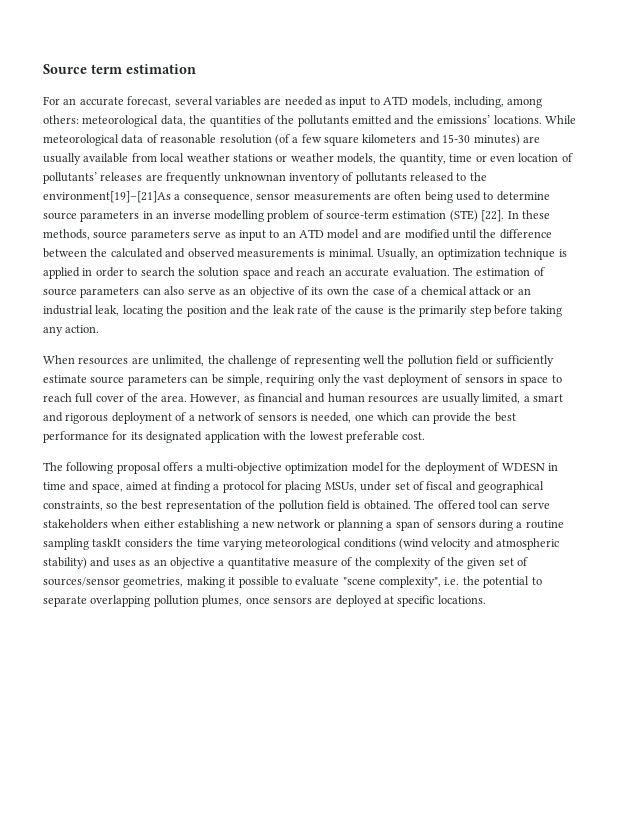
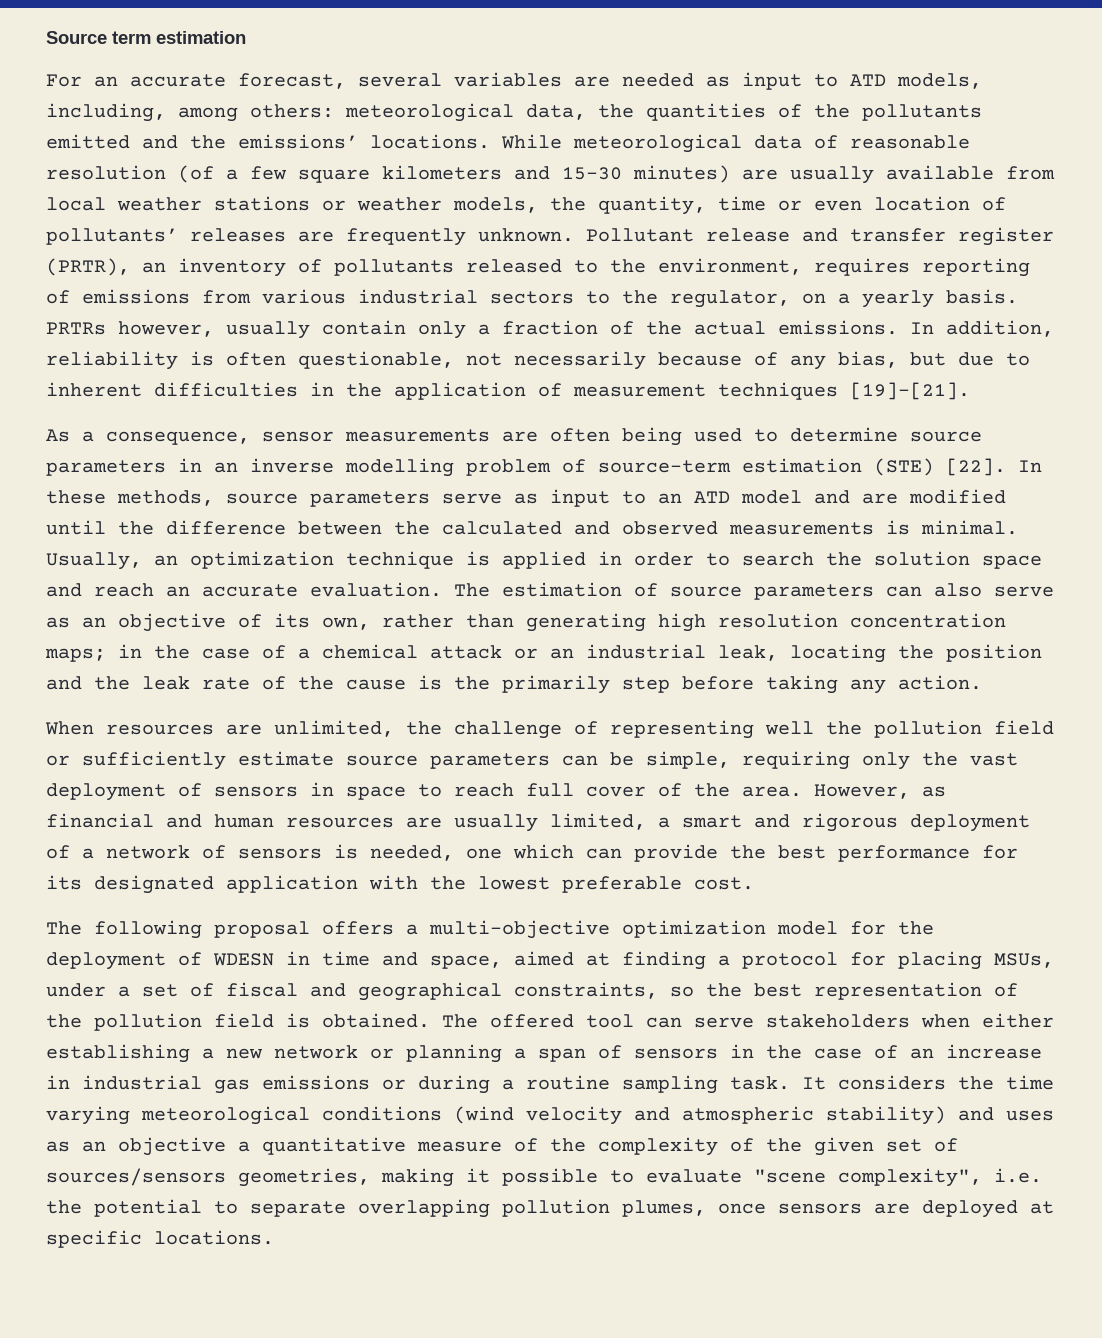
- While meteorological data of reasonable resolution (of a few square kilometers and 15-30 minutes) are usually available from local weather stations or weather models, the quantity, time or even location of pollutants’ releases are frequently unknownan inventory of pollutants released to the environment[19]–[21]As a consequence, sensor measurements are often being used to determine source parameters in an inverse modelling problem of source-term estimation (STE) [22].
+ While meteorological data of reasonable resolution (of a few square kilometers and 15-30 minutes) are usually available from local weather stations or weather models, the quantity, time or even location of pollutants’ releases are frequently unknown. Pollutant release and transfer register (PRTR), an inventory of pollutants released to the environment, requires reporting of emissions from various industrial sectors to the regulator, on a yearly basis. PRTRs however, usually contain only a fraction of the actual emissions. In addition, reliability is often questionable, not necessarily because of any bias, but due to inherent difficulties in the application of measurement techniques [19]–[21].
+ As a consequence, sensor measurements are often being used to determine source parameters in an inverse modelling problem of source-term estimation (STE) [22].
- The estimation of source parameters can also serve as an objective of its own the case of a chemical attack or an industrial leak, locating the position and the leak rate of the cause is the primarily step before taking any action.
+ The estimation of source parameters can also serve as an objective of its own, rather than generating high resolution concentration maps; in the case of a chemical attack or an industrial leak, locating the position and the leak rate of the cause is the primarily step before taking any action.
- The following proposal offers a multi-objective optimization model for the deployment of WDESN in time and space, aimed at finding a protocol for placing MSUs, under set of fiscal and geographical constraints, so the best representation of the pollution field is obtained.
+ The following proposal offers a multi-objective optimization model for the deployment of WDESN in time and space, aimed at finding a protocol for placing MSUs, under a set of fiscal and geographical constraints, so the best representation of the pollution field is obtained.
- The offered tool can serve stakeholders when either establishing a new network or planning a span of sensors during a routine sampling taskIt considers the time varying meteorological conditions (wind velocity and atmospheric stability) and uses as an objective a quantitative measure of the complexity of the given set of sources/sensor geometries, making it possible to evaluate "scene complexity", i.e. the potential to separate overlapping pollution plumes, once sensors are deployed at specific locations.
+ The offered tool can serve stakeholders when either establishing a new network or planning a span of sensors in the case of an increase in industrial gas emissions or during a routine sampling task. It considers the time varying meteorological conditions (wind velocity and atmospheric stability) and uses as an objective a quantitative measure of the complexity of the given set of sources/sensors geometries, making it possible to evaluate "scene complexity", i.e. the potential to separate overlapping pollution plumes, once sensors are deployed at specific locations.

